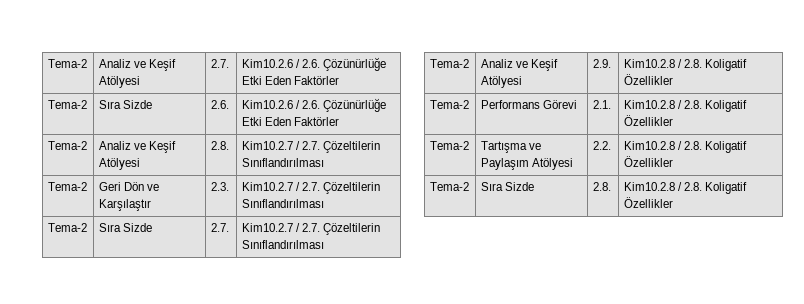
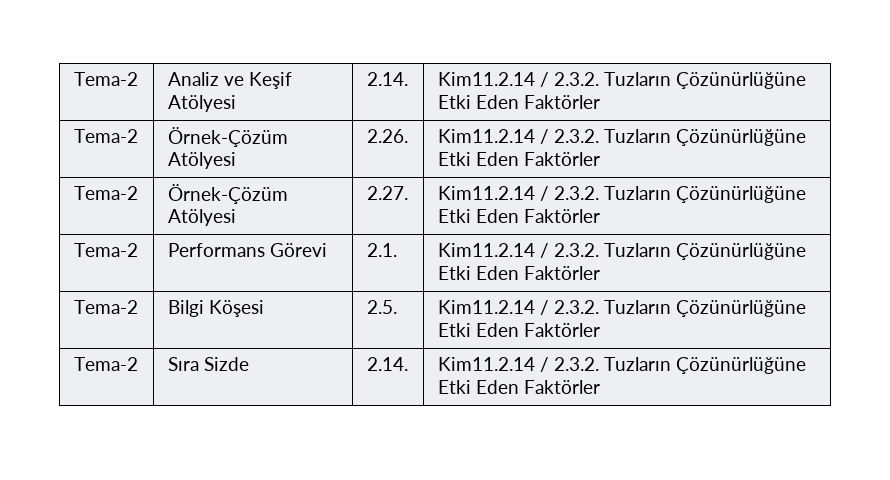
- Tema-2 | Analiz ve Keşif Atölyesi | 2.7. | Kim10.2.6 / 2.6. Çözünürlüğe Etki Eden Faktörler
+ Tema-2 | Analiz ve Keşif Atölyesi | 2.14. | Kim11.2.14 / 2.3.2. Tuzların Çözünürlüğüne Etki Eden Faktörler
+ Tema-2 | Örnek-Çözüm Atölyesi | 2.26. | Kim11.2.14 / 2.3.2. Tuzların Çözünürlüğüne Etki Eden Faktörler
+ Tema-2 | Örnek-Çözüm Atölyesi | 2.27. | Kim11.2.14 / 2.3.2. Tuzların Çözünürlüğüne Etki Eden Faktörler
+ Tema-2 | Performans Görevi | 2.1. | Kim11.2.14 / 2.3.2. Tuzların Çözünürlüğüne Etki Eden Faktörler
+ Tema-2 | Bilgi Köşesi | 2.5. | Kim11.2.14 / 2.3.2. Tuzların Çözünürlüğüne Etki Eden Faktörler
- Tema-2 | Sıra Sizde | 2.6. | Kim10.2.6 / 2.6. Çözünürlüğe Etki Eden Faktörler
- Tema-2 | Analiz ve Keşif Atölyesi | 2.8. | Kim10.2.7 / 2.7. Çözeltilerin Sınıflandırılması
- Tema-2 | Geri Dön ve Karşılaştır | 2.3. | Kim10.2.7 / 2.7. Çözeltilerin Sınıflandırılması
- Tema-2 | Sıra Sizde | 2.7. | Kim10.2.7 / 2.7. Çözeltilerin Sınıflandırılması
- Tema-2 | Analiz ve Keşif Atölyesi | 2.9. | Kim10.2.8 / 2.8. Koligatif Özellikler
- Tema-2 | Performans Görevi | 2.1. | Kim10.2.8 / 2.8. Koligatif Özellikler
- Tema-2 | Tartışma ve Paylaşım Atölyesi | 2.2. | Kim10.2.8 / 2.8. Koligatif Özellikler
- Tema-2 | Sıra Sizde | 2.8. | Kim10.2.8 / 2.8. Koligatif Özellikler
+ Tema-2 | Sıra Sizde | 2.14. | Kim11.2.14 / 2.3.2. Tuzların Çözünürlüğüne Etki Eden Faktörler

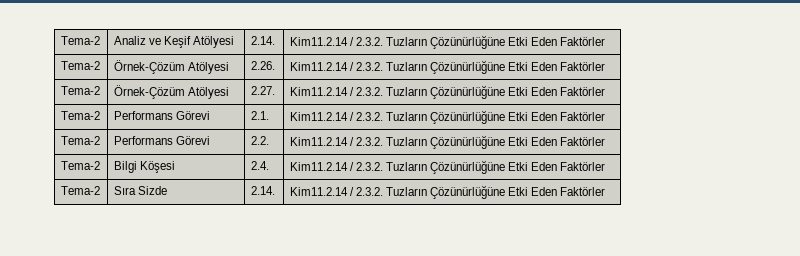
+ Tema-2 | Performans Görevi | 2.2. | Kim11.2.14 / 2.3.2. Tuzların Çözünürlüğüne Etki Eden Faktörler
- Tema-2 | Bilgi Köşesi | 2.5. | Kim11.2.14 / 2.3.2. Tuzların Çözünürlüğüne Etki Eden Faktörler
+ Tema-2 | Bilgi Köşesi | 2.4. | Kim11.2.14 / 2.3.2. Tuzların Çözünürlüğüne Etki Eden Faktörler

